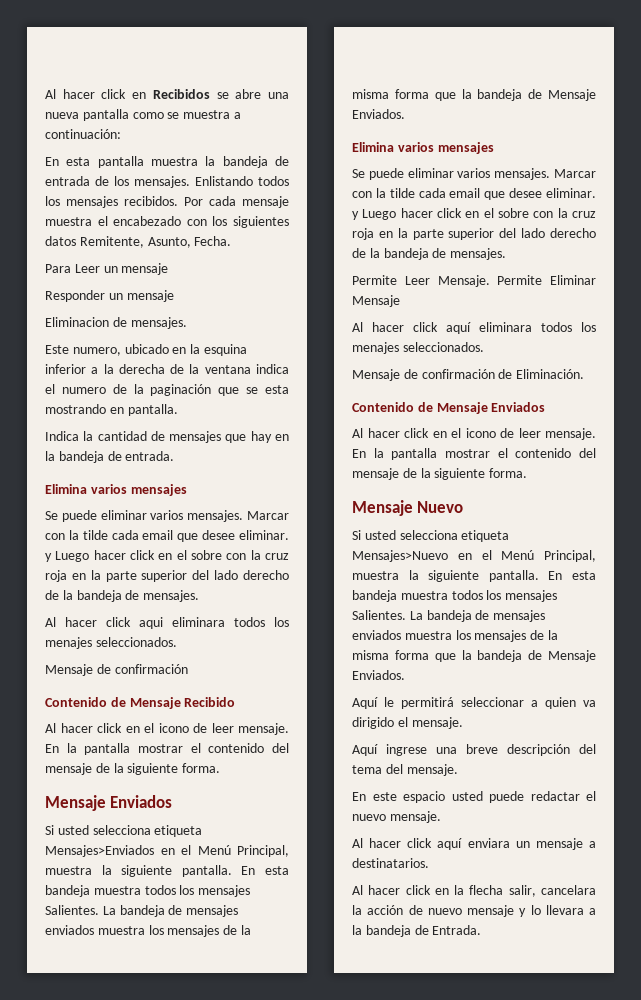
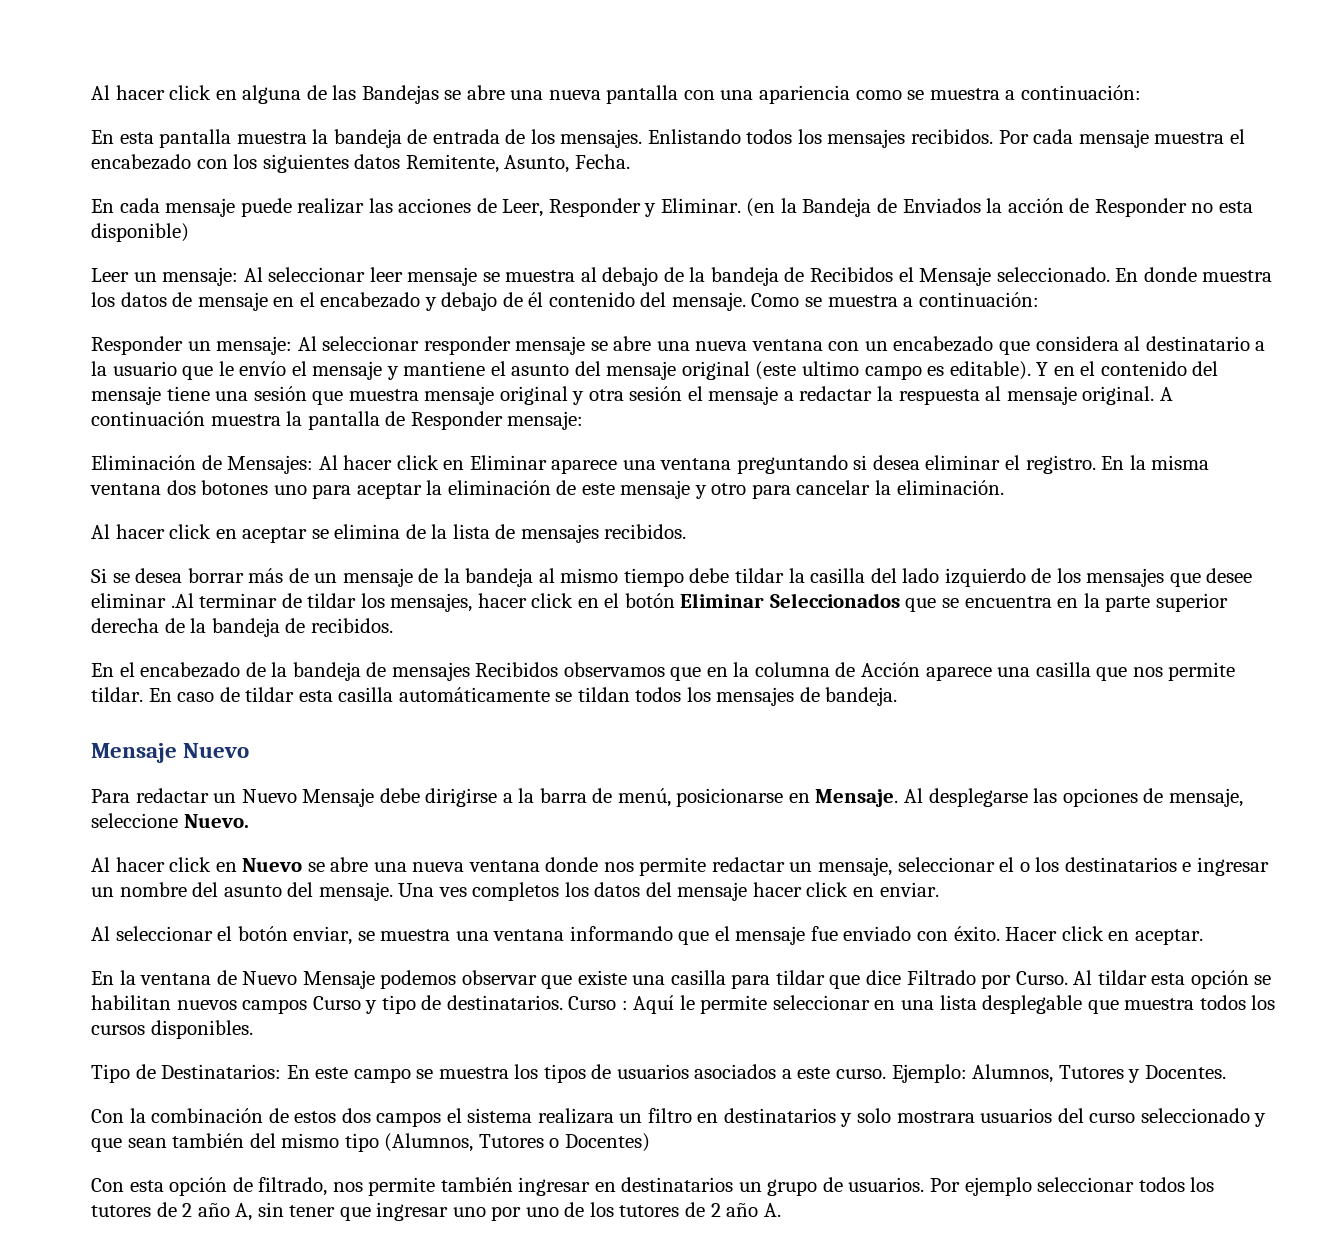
- Al hacer click en Recibidos se abre una nueva pantalla como se muestra a continuación:
+ Al hacer click en alguna de las Bandejas se abre una nueva pantalla con una apariencia como se muestra a continuación:
- Para Leer un mensaje
- Responder un mensaje
- Eliminacion de mensajes.
- Este numero, ubicado en la esquina inferior a la derecha de la ventana indica el numero de la paginación que se esta mostrando en pantalla.
- Indica la cantidad de mensajes que hay en la bandeja de entrada.
- Elimina varios mensajes
- Se puede eliminar varios mensajes. Marcar con la tilde cada email que desee eliminar. y Luego hacer click en el sobre con la cruz roja en la parte superior del lado derecho de la bandeja de mensajes.
- Al hacer click aqui eliminara todos los menajes seleccionados.
- Mensaje de confirmación
- Contenido de Mensaje Recibido
- Al hacer click en el icono de leer mensaje. En la pantalla mostrar el contenido del mensaje de la siguiente forma.
- Mensaje Enviados
- Si usted selecciona etiqueta Mensajes>Enviados en el Menú Principal, muestra la siguiente pantalla. En esta bandeja muestra todos los mensajes Salientes. La bandeja de mensajes enviados muestra los mensajes de la misma forma que la bandeja de Mensaje Enviados.
- Elimina varios mensajes
- Se puede eliminar varios mensajes. Marcar con la tilde cada email que desee eliminar. y Luego hacer click en el sobre con la cruz roja en la parte superior del lado derecho de la bandeja de mensajes.
- Permite Leer Mensaje. Permite Eliminar Mensaje
- Al hacer click aquí eliminara todos los menajes seleccionados.
- Mensaje de confirmación de Eliminación.
- Contenido de Mensaje Enviados
- Al hacer click en el icono de leer mensaje. En la pantalla mostrar el contenido del mensaje de la siguiente forma.
+ En cada mensaje puede realizar las acciones de Leer, Responder y Eliminar. (en la Bandeja de Enviados la acción de Responder no esta disponible)
+ Leer un mensaje: Al seleccionar leer mensaje se muestra al debajo de la bandeja de Recibidos el Mensaje seleccionado. En donde muestra los datos de mensaje en el encabezado y debajo de él contenido del mensaje. Como se muestra a continuación:
+ Responder un mensaje: Al seleccionar responder mensaje se abre una nueva ventana con un encabezado que considera al destinatario a la usuario que le envío el mensaje y mantiene el asunto del mensaje original (este ultimo campo es editable). Y en el contenido del mensaje tiene una sesión que muestra mensaje original y otra sesión el mensaje a redactar la respuesta al mensaje original. A continuación muestra la pantalla de Responder mensaje:
+ Eliminación de Mensajes: Al hacer click en Eliminar aparece una ventana preguntando si desea eliminar el registro. En la misma ventana dos botones uno para aceptar la eliminación de este mensaje y otro para cancelar la eliminación.
+ Al hacer click en aceptar se elimina de la lista de mensajes recibidos.
+ Si se desea borrar más de un mensaje de la bandeja al mismo tiempo debe tildar la casilla del lado izquierdo de los mensajes que desee eliminar .Al terminar de tildar los mensajes, hacer click en el botón Eliminar Seleccionados que se encuentra en la parte superior derecha de la bandeja de recibidos.
+ En el encabezado de la bandeja de mensajes Recibidos observamos que en la columna de Acción aparece una casilla que nos permite tildar. En caso de tildar esta casilla automáticamente se tildan todos los mensajes de bandeja.
  Mensaje Nuevo
- Si usted selecciona etiqueta Mensajes>Nuevo en el Menú Principal, muestra la siguiente pantalla. En esta bandeja muestra todos los mensajes Salientes. La bandeja de mensajes enviados muestra los mensajes de la misma forma que la bandeja de Mensaje Enviados.
- Aquí le permitirá seleccionar a quien va dirigido el mensaje.
- Aquí ingrese una breve descripción del tema del mensaje.
- En este espacio usted puede redactar el nuevo mensaje.
- Al hacer click aquí enviara un mensaje a destinatarios.
- Al hacer click en la flecha salir, cancelara la acción de nuevo mensaje y lo llevara a la bandeja de Entrada.
+ Para redactar un Nuevo Mensaje debe dirigirse a la barra de menú, posicionarse en Mensaje. Al desplegarse las opciones de mensaje, seleccione Nuevo.
+ Al hacer click en Nuevo se abre una nueva ventana donde nos permite redactar un mensaje, seleccionar el o los destinatarios e ingresar un nombre del asunto del mensaje. Una ves completos los datos del mensaje hacer click en enviar.
+ Al seleccionar el botón enviar, se muestra una ventana informando que el mensaje fue enviado con éxito. Hacer click en aceptar.
+ En la ventana de Nuevo Mensaje podemos observar que existe una casilla para tildar que dice Filtrado por Curso. Al tildar esta opción se habilitan nuevos campos Curso y tipo de destinatarios. Curso : Aquí le permite seleccionar en una lista desplegable que muestra todos los cursos disponibles.
+ Tipo de Destinatarios: En este campo se muestra los tipos de usuarios asociados a este curso. Ejemplo: Alumnos, Tutores y Docentes.
+ Con la combinación de estos dos campos el sistema realizara un filtro en destinatarios y solo mostrara usuarios del curso seleccionado y que sean también del mismo tipo (Alumnos, Tutores o Docentes)
+ Con esta opción de filtrado, nos permite también ingresar en destinatarios un grupo de usuarios. Por ejemplo seleccionar todos los tutores de 2 año A, sin tener que ingresar uno por uno de los tutores de 2 año A.

